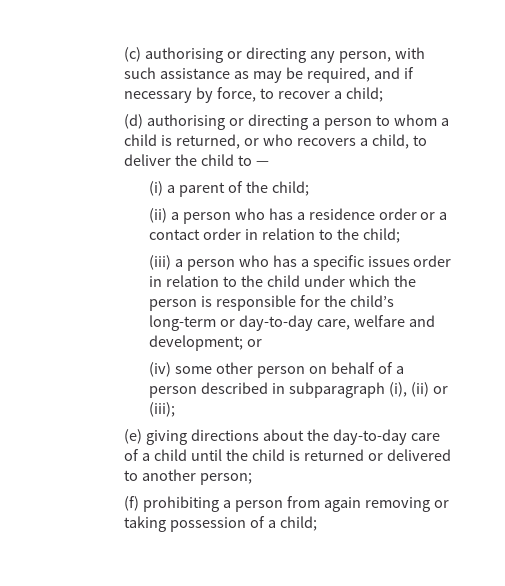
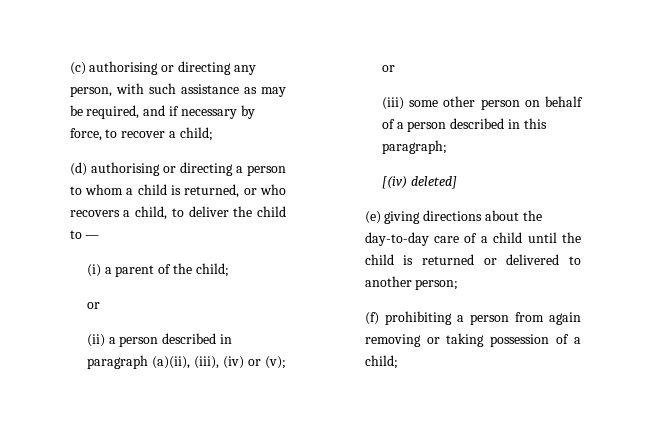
  (i) a parent of the child;
+ or
- (ii) a person who has a residence order or a contact order in relation to the child;
- (iii) a person who has a specific issues order in relation to the child under which the person is responsible for the child’s long-term or day-to-day care, welfare and development; or
- (iv) some other person on behalf of a person described in subparagraph (i), (ii) or (iii);
+ (ii) a person described in paragraph (a)(ii), (iii), (iv) or (v); or
+ (iii) some other person on behalf of a person described in this paragraph;
+ [(iv) deleted]

